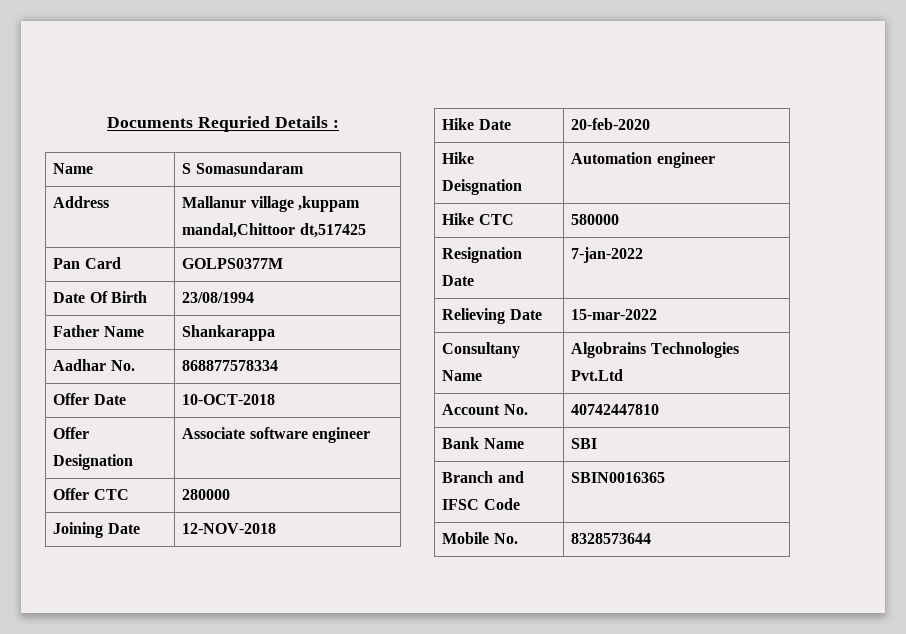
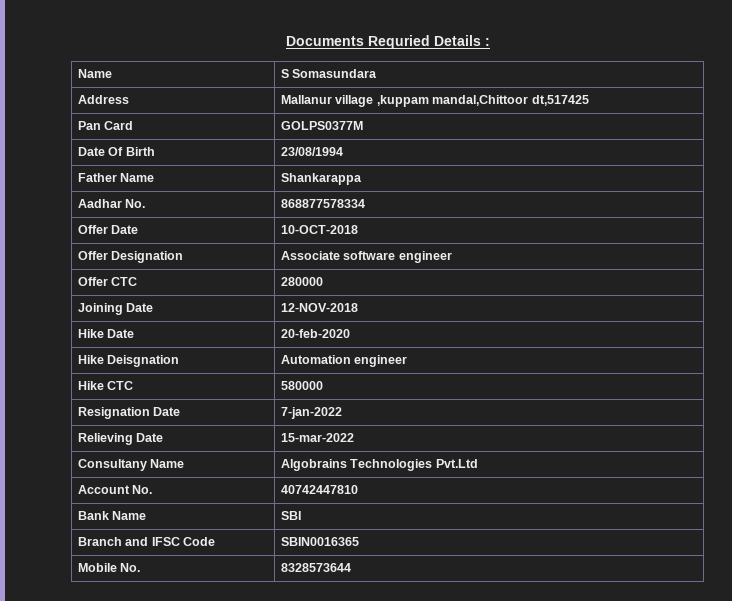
- Name | S Somasundaram
+ Name | S Somasundara

